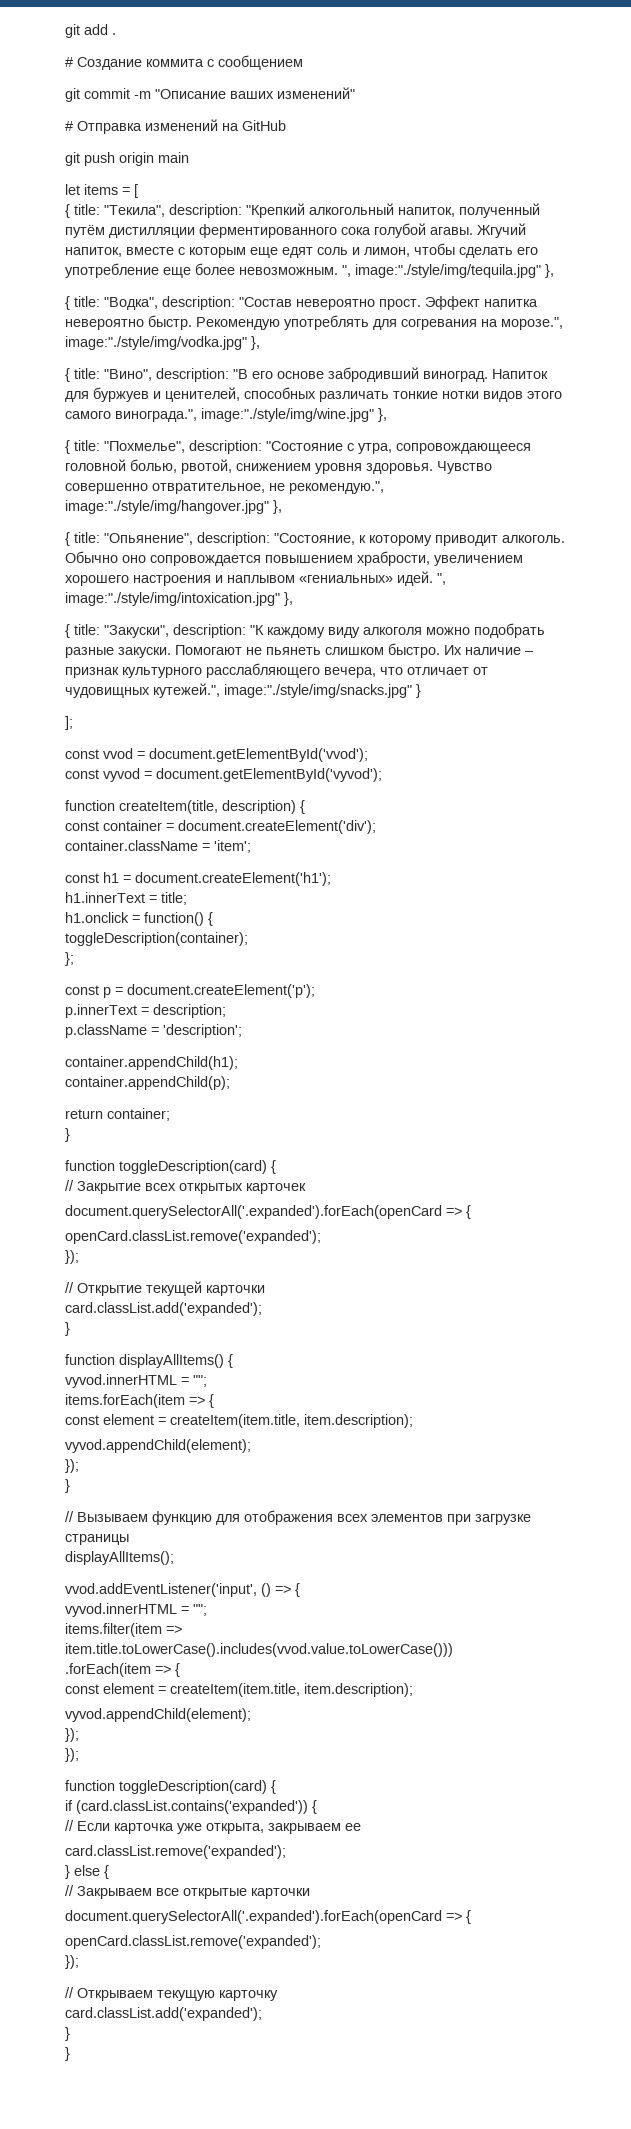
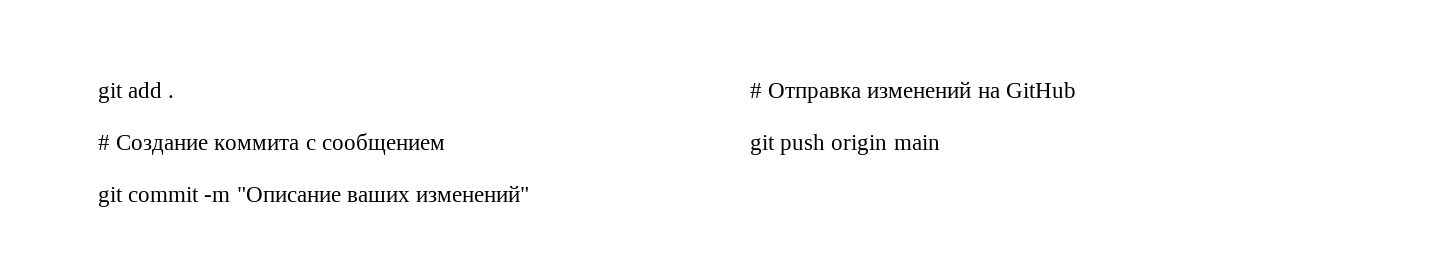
- let items = [
- { title: "Текила", description: "Крепкий алкогольный напиток, полученный путём дистилляции ферментированного сока голубой агавы. Жгучий напиток, вместе с которым еще едят соль и лимон, чтобы сделать его употребление еще более невозможным. ", image:"./style/img/tequila.jpg" },
- { title: "Водка", description: "Состав невероятно прост. Эффект напитка невероятно быстр. Рекомендую употреблять для согревания на морозе.", image:"./style/img/vodka.jpg" },
- { title: "Вино", description: "В его основе забродивший виноград. Напиток для буржуев и ценителей, способных различать тонкие нотки видов этого самого винограда.", image:"./style/img/wine.jpg" },
- { title: "Похмелье", description: "Состояние с утра, сопровождающееся головной болью, рвотой, снижением уровня здоровья. Чувство совершенно отвратительное, не рекомендую.", image:"./style/img/hangover.jpg" },
- { title: "Опьянение", description: "Состояние, к которому приводит алкоголь. Обычно оно сопровождается повышением храбрости, увеличением хорошего настроения и наплывом «гениальных» идей. ", image:"./style/img/intoxication.jpg" },
- { title: "Закуски", description: "К каждому виду алкоголя можно подобрать разные закуски. Помогают не пьянеть слишком быстро. Их наличие – признак культурного расслабляющего вечера, что отличает от чудовищных кутежей.", image:"./style/img/snacks.jpg" }
- ];
- const vvod = document.getElementById('vvod');
- const vyvod = document.getElementById('vyvod');
- function createItem(title, description) {
- const container = document.createElement('div');
- container.className = 'item';
- const h1 = document.createElement('h1');
- h1.innerText = title;
- h1.onclick = function() {
- toggleDescription(container);
- };
- const p = document.createElement('p');
- p.innerText = description;
- p.className = 'description';
- container.appendChild(h1);
- container.appendChild(p);
- return container;
- }
- function toggleDescription(card) {
- // Закрытие всех открытых карточек
- document.querySelectorAll('.expanded').forEach(openCard => {
- openCard.classList.remove('expanded');
- });
- // Открытие текущей карточки
- card.classList.add('expanded');
- }
- function displayAllItems() {
- vyvod.innerHTML = "";
- items.forEach(item => {
- const element = createItem(item.title, item.description);
- vyvod.appendChild(element);
- });
- }
- // Вызываем функцию для отображения всех элементов при загрузке страницы
- displayAllItems();
- vvod.addEventListener('input', () => {
- vyvod.innerHTML = "";
- items.filter(item => item.title.toLowerCase().includes(vvod.value.toLowerCase()))
- .forEach(item => {
- const element = createItem(item.title, item.description);
- vyvod.appendChild(element);
- });
- });
- function toggleDescription(card) {
- if (card.classList.contains('expanded')) {
- // Если карточка уже открыта, закрываем ее
- card.classList.remove('expanded');
- } else {
- // Закрываем все открытые карточки
- document.querySelectorAll('.expanded').forEach(openCard => {
- openCard.classList.remove('expanded');
- });
- // Открываем текущую карточку
- card.classList.add('expanded');
- }
- }

